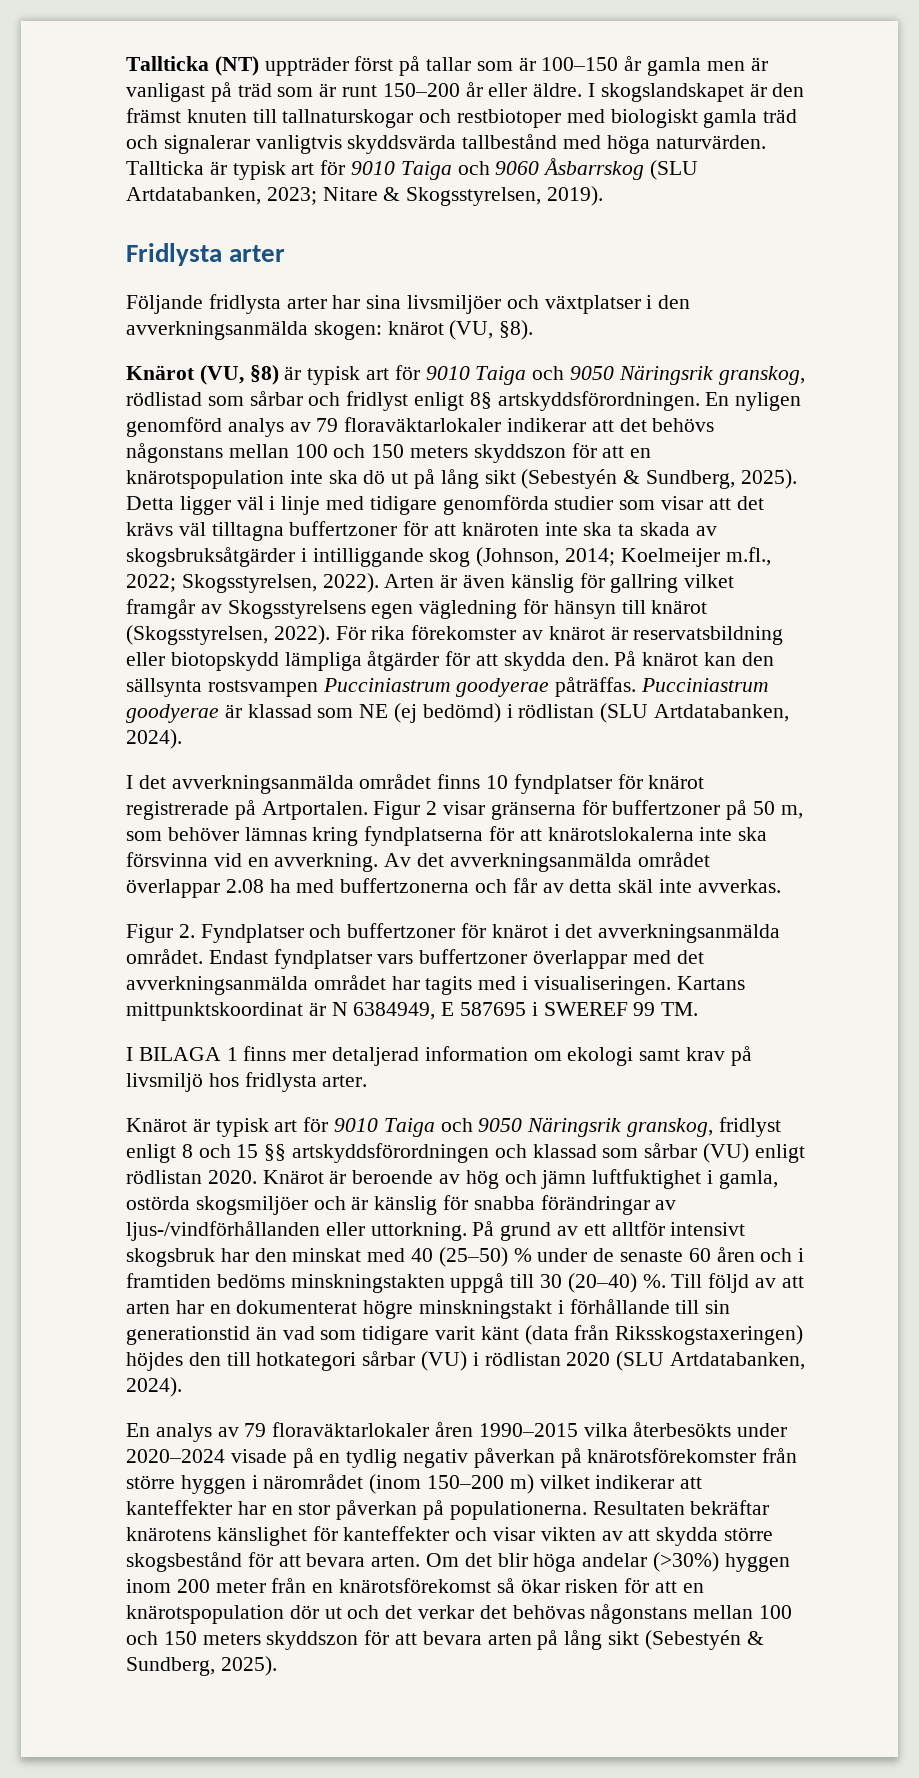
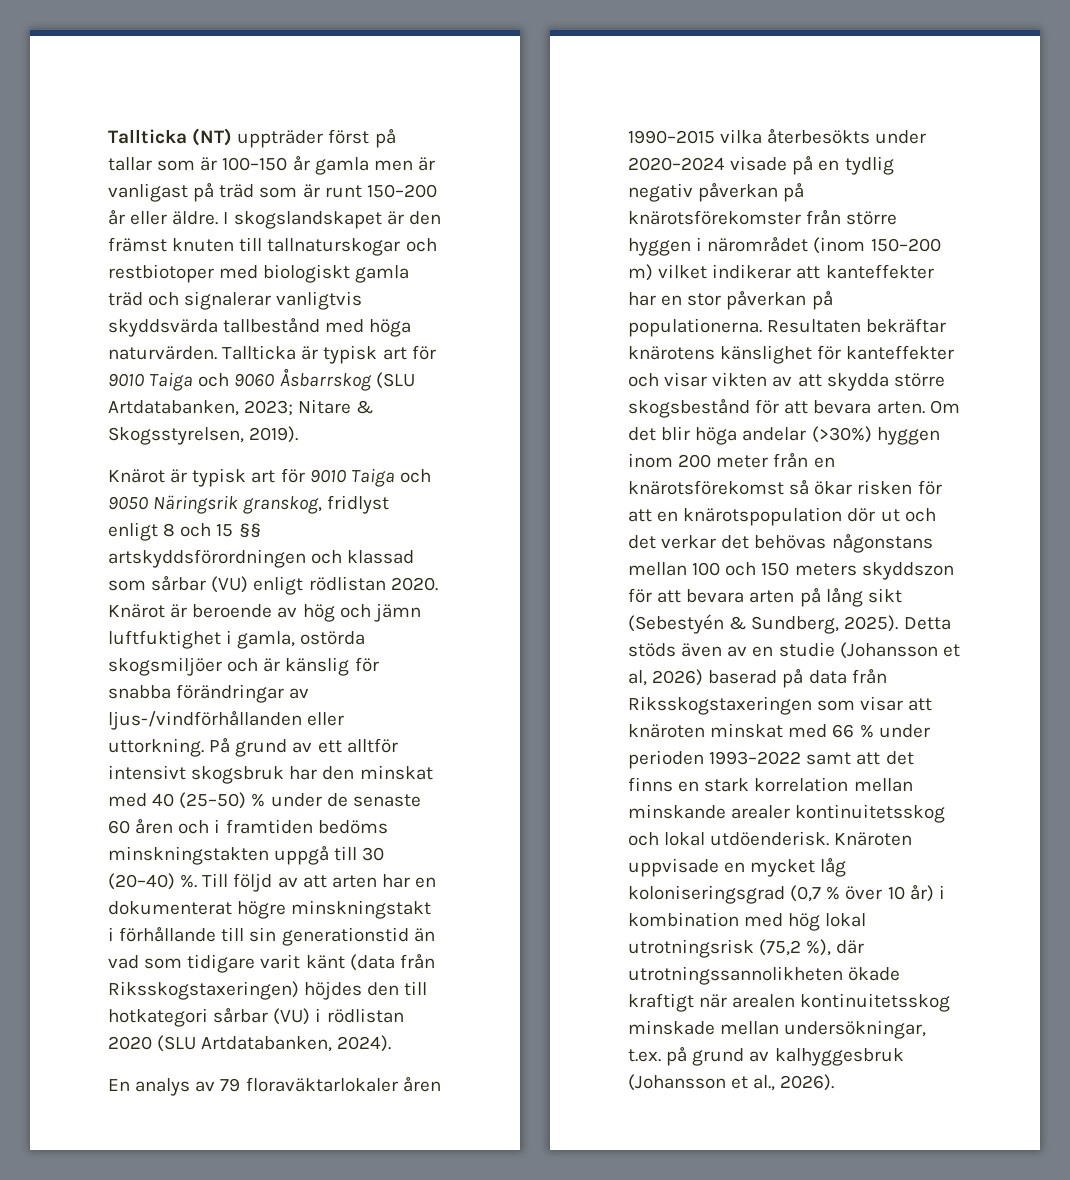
- Fridlysta arter
- Följande fridlysta arter har sina livsmiljöer och växtplatser i den avverkningsanmälda skogen: knärot (VU, §8).
- Knärot (VU, §8) är typisk art för 9010 Taiga och 9050 Näringsrik granskog, rödlistad som sårbar och fridlyst enligt 8§ artskyddsförordningen. En nyligen genomförd analys av 79 floraväktarlokaler indikerar att det behövs någonstans mellan 100 och 150 meters skyddszon för att en knärotspopulation inte ska dö ut på lång sikt (Sebestyén & Sundberg, 2025). Detta ligger väl i linje med tidigare genomförda studier som visar att det krävs väl tilltagna buffertzoner för att knäroten inte ska ta skada av skogsbruksåtgärder i intilliggande skog (Johnson, 2014; Koelmeijer m.fl., 2022; Skogsstyrelsen, 2022). Arten är även känslig för gallring vilket framgår av Skogsstyrelsens egen vägledning för hänsyn till knärot (Skogsstyrelsen, 2022). För rika förekomster av knärot är reservatsbildning eller biotopskydd lämpliga åtgärder för att skydda den. På knärot kan den sällsynta rostsvampen Pucciniastrum goodyerae påträffas. Pucciniastrum goodyerae är klassad som NE (ej bedömd) i rödlistan (SLU Artdatabanken, 2024).
- I det avverkningsanmälda området finns 10 fyndplatser för knärot registrerade på Artportalen. Figur 2 visar gränserna för buffertzoner på 50 m, som behöver lämnas kring fyndplatserna för att knärotslokalerna inte ska försvinna vid en avverkning. Av det avverkningsanmälda området överlappar 2.08 ha med buffertzonerna och får av detta skäl inte avverkas.
- Figur 2. Fyndplatser och buffertzoner för knärot i det avverkningsanmälda området. Endast fyndplatser vars buffertzoner överlappar med det avverkningsanmälda området har tagits med i visualiseringen. Kartans mittpunktskoordinat är N 6384949, E 587695 i SWEREF 99 TM.
- I BILAGA 1 finns mer detaljerad information om ekologi samt krav på livsmiljö hos fridlysta arter.
+ Detta stöds även av en studie (Johansson et al, 2026) baserad på data från Riksskogstaxeringen som visar att knäroten minskat med 66 % under perioden 1993–2022 samt att det finns en stark korrelation mellan minskande arealer kontinuitetsskog och lokal utdöenderisk. Knäroten uppvisade en mycket låg koloniseringsgrad (0,7 % över 10 år) i kombination med hög lokal utrotningsrisk (75,2 %), där utrotningssannolikheten ökade kraftigt när arealen kontinuitetsskog minskade mellan undersökningar, t.ex. på grund av kalhyggesbruk (Johansson et al., 2026).

